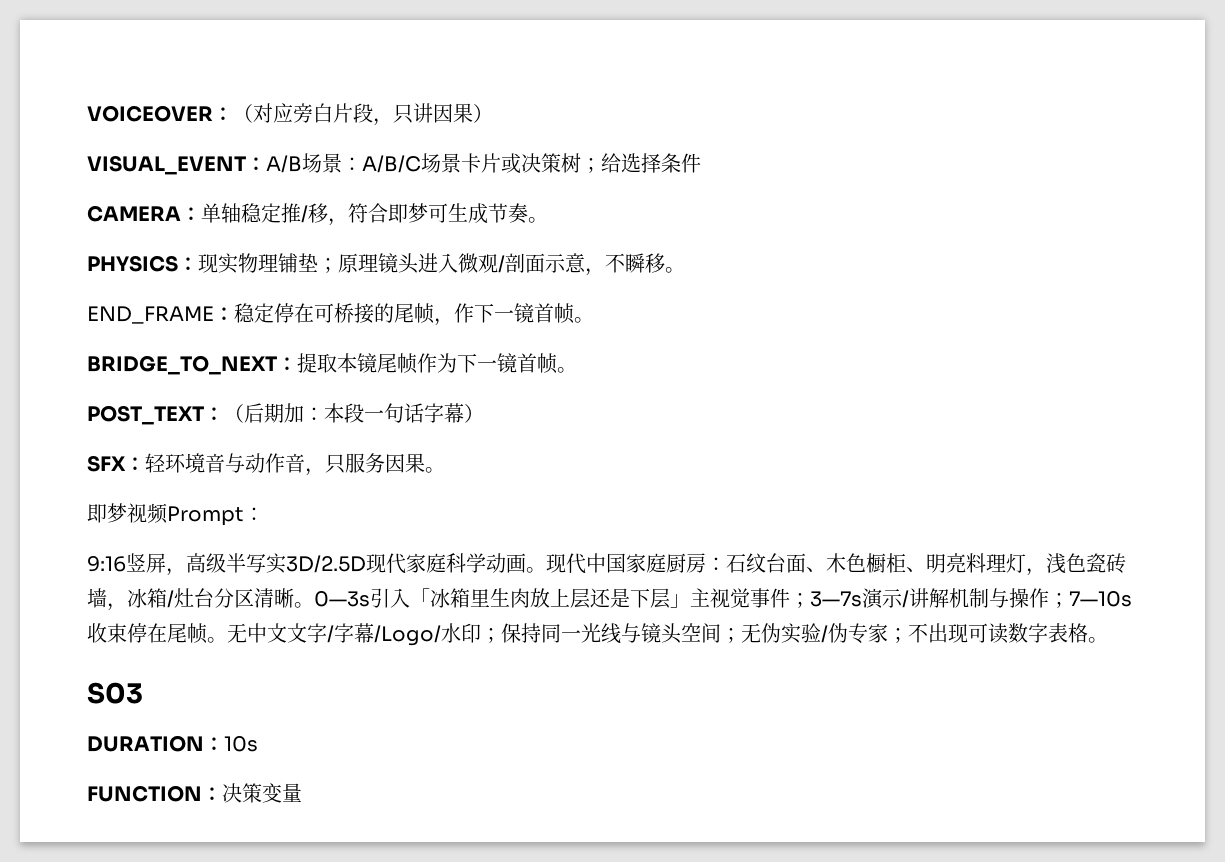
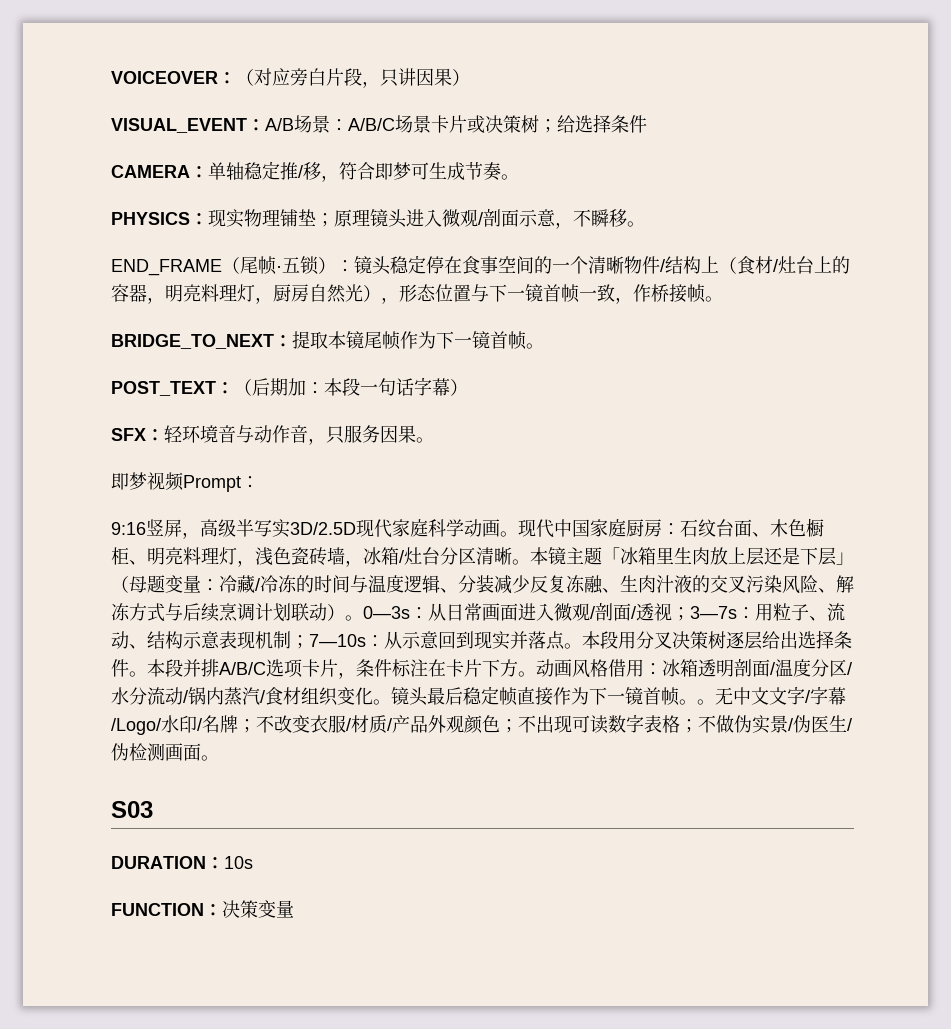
- END_FRAME：稳定停在可桥接的尾帧，作下一镜首帧。
+ END_FRAME（尾帧·五锁）：镜头稳定停在食事空间的一个清晰物件/结构上（食材/灶台上的容器，明亮料理灯，厨房自然光），形态位置与下一镜首帧一致，作桥接帧。
- 0—3s引入「冰箱里生肉放上层还是下层」主视觉事件；3—7s演示/讲解机制与操作；7—10s收束停在尾帧。
+ 本镜主题「冰箱里生肉放上层还是下层」（母题变量：冷藏/冷冻的时间与温度逻辑、分装减少反复冻融、生肉汁液的交叉污染风险、解冻方式与后续烹调计划联动）。0—3s：从日常画面进入微观/剖面/透视；3—7s：用粒子、流动、结构示意表现机制；7—10s：从示意回到现实并落点。本段用分叉决策树逐层给出选择条件。本段并排A/B/C选项卡片，条件标注在卡片下方。动画风格借用：冰箱透明剖面/温度分区/水分流动/锅内蒸汽/食材组织变化。镜头最后稳定帧直接作为下一镜首帧。。
- 无中文文字/字幕/Logo/水印；保持同一光线与镜头空间；无伪实验/伪专家；不出现可读数字表格。
+ 无中文文字/字幕/Logo/水印/名牌；不改变衣服/材质/产品外观颜色；不出现可读数字表格；不做伪实景/伪医生/伪检测画面。

